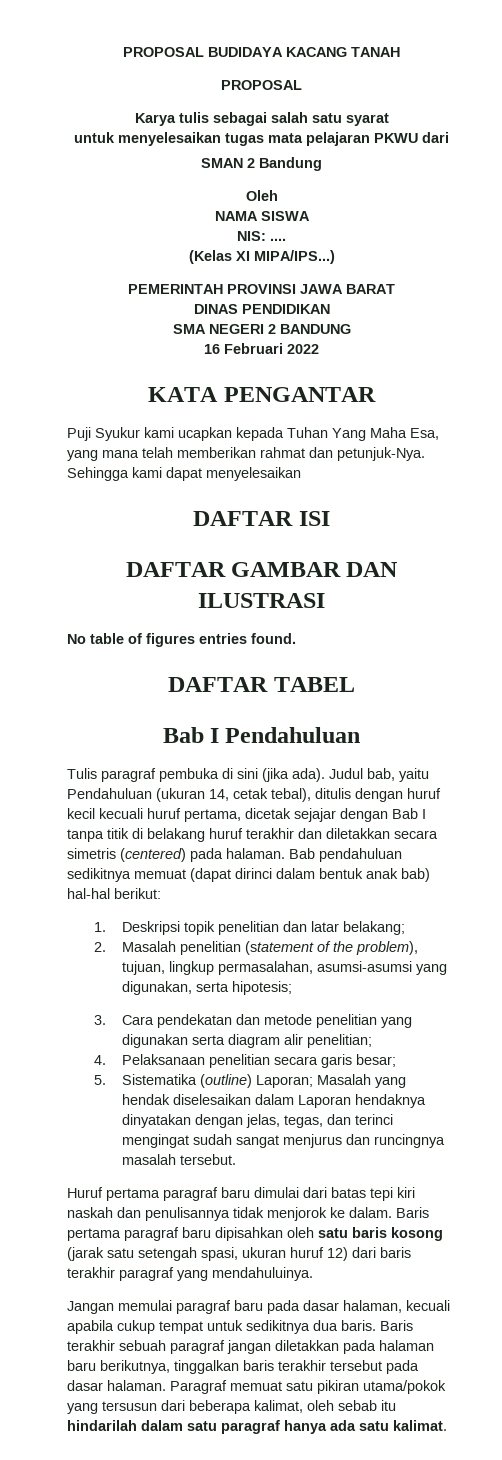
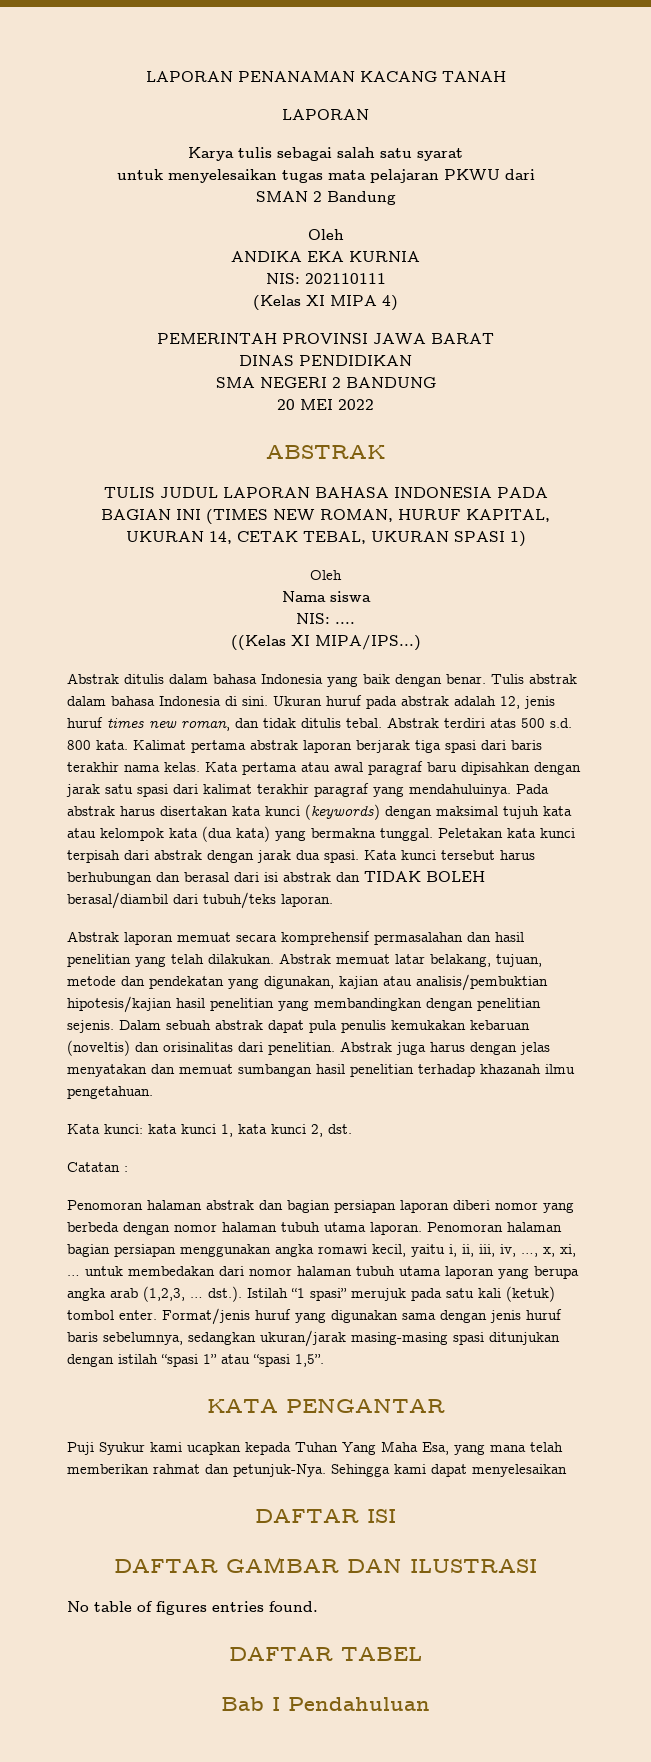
- PROPOSAL BUDIDAYA KACANG TANAH
- PROPOSAL
+ LAPORAN PENANAMAN KACANG TANAH
+ LAPORAN
- NAMA SISWA
- NIS: ....
+ ANDIKA EKA KURNIA
+ NIS: 202110111
- (Kelas XI MIPA/IPS...)
+ (Kelas XI MIPA 4)
- 16 Februari 2022
+ 20 MEI 2022
+ ABSTRAK
+ TULIS JUDUL LAPORAN BAHASA INDONESIA PADA BAGIAN INI (TIMES NEW ROMAN, HURUF KAPITAL, UKURAN 14, CETAK TEBAL, UKURAN SPASI 1)
+ Oleh
+ Nama siswa
+ NIS: ....
+ ((Kelas XI MIPA/IPS...)
+ Abstrak ditulis dalam bahasa Indonesia yang baik dengan benar. Tulis abstrak dalam bahasa Indonesia di sini. Ukuran huruf pada abstrak adalah 12, jenis huruf times new roman, dan tidak ditulis tebal. Abstrak terdiri atas 500 s.d. 800 kata. Kalimat pertama abstrak laporan berjarak tiga spasi dari baris terakhir nama kelas. Kata pertama atau awal paragraf baru dipisahkan dengan jarak satu spasi dari kalimat terakhir paragraf yang mendahuluinya. Pada abstrak harus disertakan kata kunci (keywords) dengan maksimal tujuh kata atau kelompok kata (dua kata) yang bermakna tunggal. Peletakan kata kunci terpisah dari abstrak dengan jarak dua spasi. Kata kunci tersebut harus berhubungan dan berasal dari isi abstrak dan TIDAK BOLEH berasal/diambil dari tubuh/teks laporan.
+ Abstrak laporan memuat secara komprehensif permasalahan dan hasil penelitian yang telah dilakukan. Abstrak memuat latar belakang, tujuan, metode dan pendekatan yang digunakan, kajian atau analisis/pembuktian hipotesis/kajian hasil penelitian yang membandingkan dengan penelitian sejenis. Dalam sebuah abstrak dapat pula penulis kemukakan kebaruan (noveltis) dan orisinalitas dari penelitian. Abstrak juga harus dengan jelas menyatakan dan memuat sumbangan hasil penelitian terhadap khazanah ilmu pengetahuan.
+ Kata kunci: kata kunci 1, kata kunci 2, dst.
+ Catatan :
+ Penomoran halaman abstrak dan bagian persiapan laporan diberi nomor yang berbeda dengan nomor halaman tubuh utama laporan. Penomoran halaman bagian persiapan menggunakan angka romawi kecil, yaitu i, ii, iii, iv, …, x, xi, … untuk membedakan dari nomor halaman tubuh utama laporan yang berupa angka arab (1,2,3, … dst.). Istilah “1 spasi” merujuk pada satu kali (ketuk) tombol enter. Format/jenis huruf yang digunakan sama dengan jenis huruf baris sebelumnya, sedangkan ukuran/jarak masing-masing spasi ditunjukan dengan istilah “spasi 1” atau “spasi 1,5”.
- Tulis paragraf pembuka di sini (jika ada). Judul bab, yaitu Pendahuluan (ukuran 14, cetak tebal), ditulis dengan huruf kecil kecuali huruf pertama, dicetak sejajar dengan Bab I tanpa titik di belakang huruf terakhir dan diletakkan secara simetris (centered) pada halaman. Bab pendahuluan sedikitnya memuat (dapat dirinci dalam bentuk anak bab) hal-hal berikut:
- 1. Deskripsi topik penelitian dan latar belakang;
- 2. Masalah penelitian (statement of the problem), tujuan, lingkup permasalahan, asumsi-asumsi yang digunakan, serta hipotesis;
- 3. Cara pendekatan dan metode penelitian yang digunakan serta diagram alir penelitian;
- 4. Pelaksanaan penelitian secara garis besar;
- 5. Sistematika (outline) Laporan; Masalah yang hendak diselesaikan dalam Laporan hendaknya dinyatakan dengan jelas, tegas, dan terinci mengingat sudah sangat menjurus dan runcingnya masalah tersebut.
- Huruf pertama paragraf baru dimulai dari batas tepi kiri naskah dan penulisannya tidak menjorok ke dalam. Baris pertama paragraf baru dipisahkan oleh satu baris kosong (jarak satu setengah spasi, ukuran huruf 12) dari baris terakhir paragraf yang mendahuluinya.
- Jangan memulai paragraf baru pada dasar halaman, kecuali apabila cukup tempat untuk sedikitnya dua baris. Baris terakhir sebuah paragraf jangan diletakkan pada halaman baru berikutnya, tinggalkan baris terakhir tersebut pada dasar halaman. Paragraf memuat satu pikiran utama/pokok yang tersusun dari beberapa kalimat, oleh sebab itu hindarilah dalam satu paragraf hanya ada satu kalimat.

